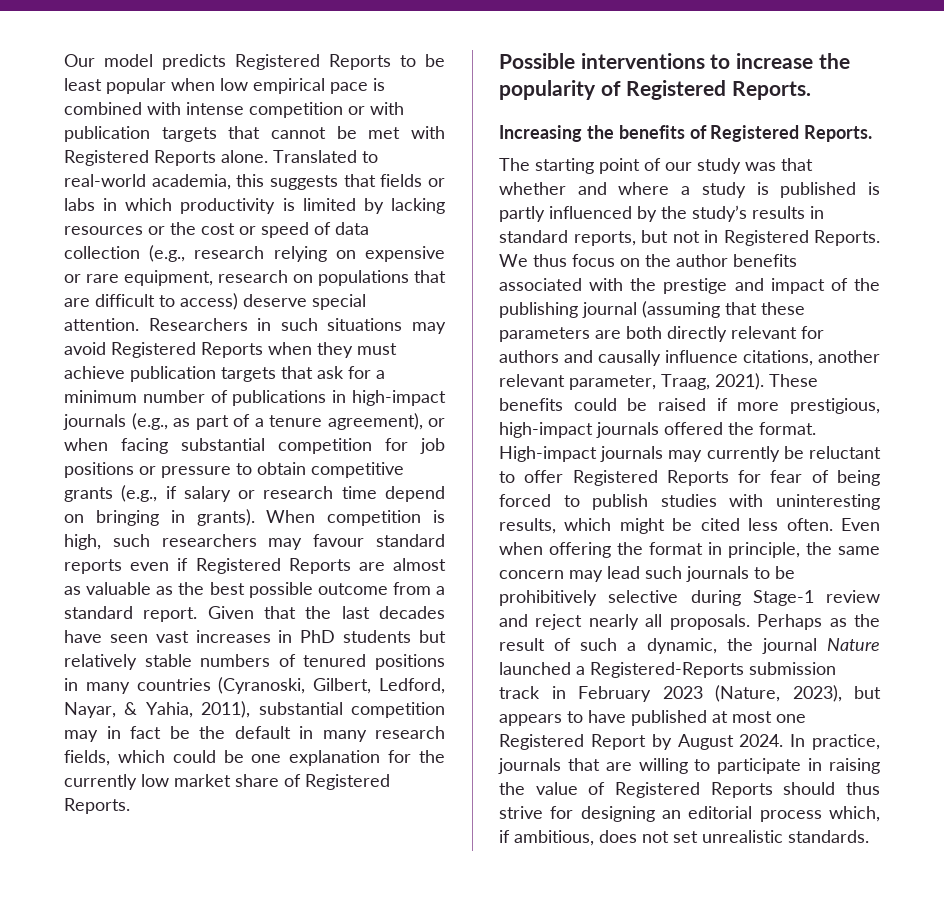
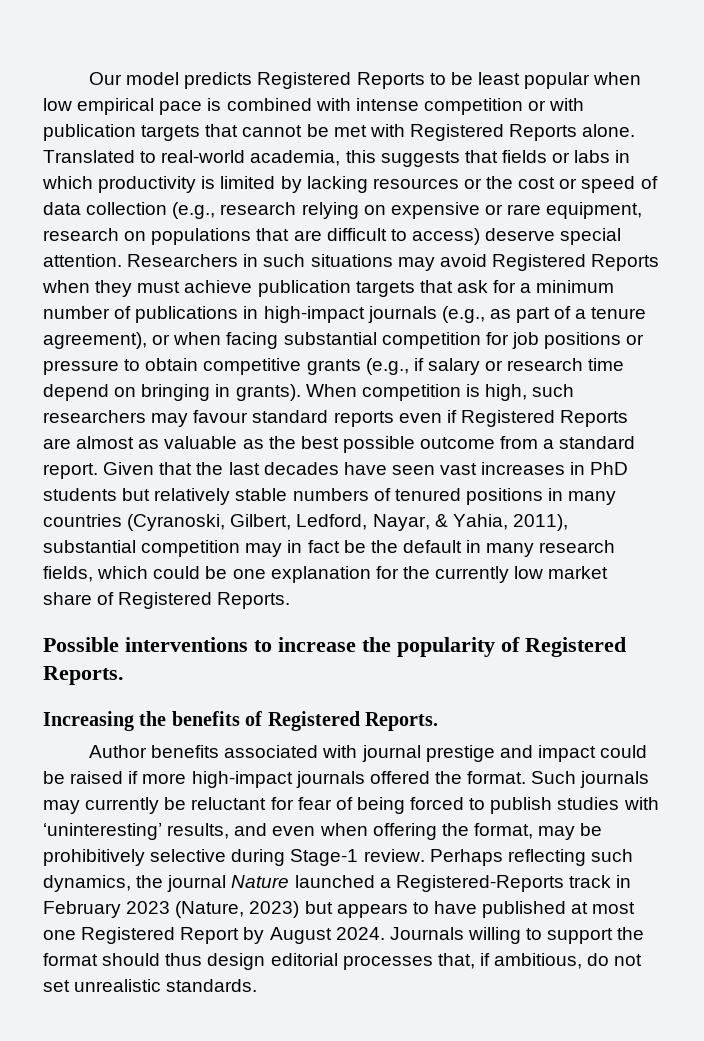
- The starting point of our study was that whether and where a study is published is partly influenced by the study’s results in standard reports, but not in Registered Reports. We thus focus on the author benefits associated with the prestige and impact of the publishing journal (assuming that these parameters are both directly relevant for authors and causally influence citations, another relevant parameter, Traag, 2021). These benefits could be raised if more prestigious, high-impact journals offered the format.
+ Author benefits associated with journal prestige and impact could be raised if more high-impact journals offered the format.
- High-impact journals may currently be reluctant to offer Registered Reports for fear of being forced to publish studies with uninteresting results, which might be cited less often. Even when offering the format in principle, the same concern may lead such journals to be prohibitively selective during Stage-1 review and reject nearly all proposals. Perhaps as the result of such a dynamic, the journal Nature launched a Registered-Reports submission track in February 2023 (Nature, 2023), but appears to have published at most one Registered Report by August 2024.
+ Such journals may currently be reluctant for fear of being forced to publish studies with ‘uninteresting’ results, and even when offering the format, may be prohibitively selective during Stage-1 review. Perhaps reflecting such dynamics, the journal Nature launched a Registered-Reports track in February 2023 (Nature, 2023) but appears to have published at most one Registered Report by August 2024.
- In practice, journals that are willing to participate in raising the value of Registered Reports should thus strive for designing an editorial process which, if ambitious, does not set unrealistic standards.
+ Journals willing to support the format should thus design editorial processes that, if ambitious, do not set unrealistic standards.

